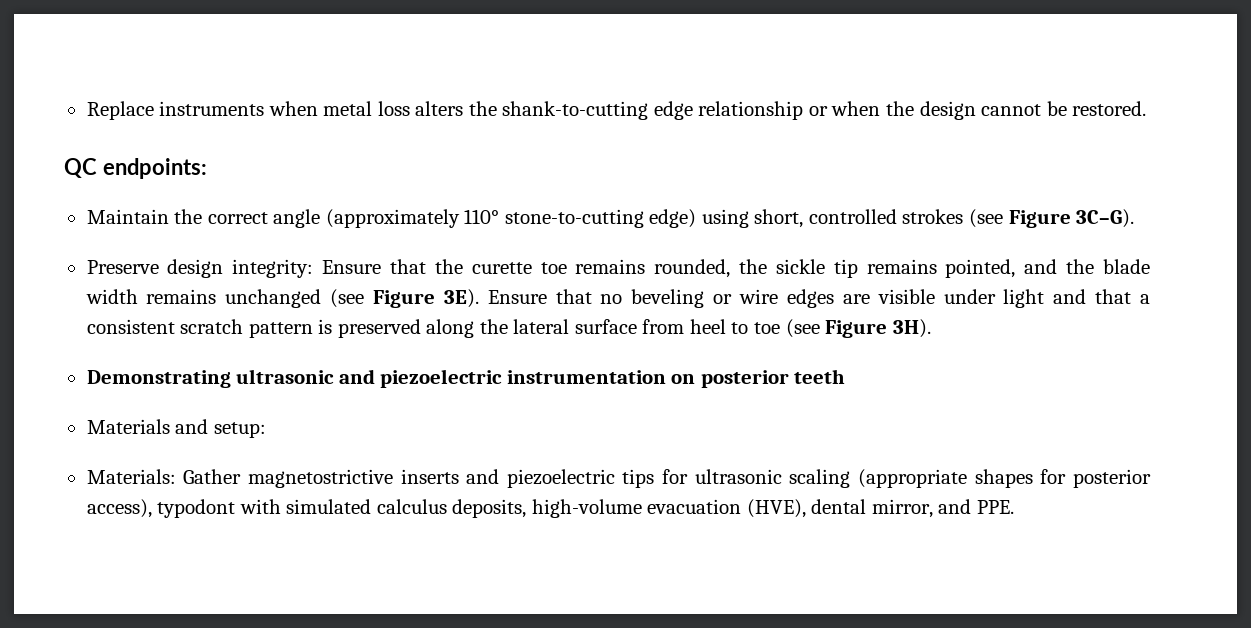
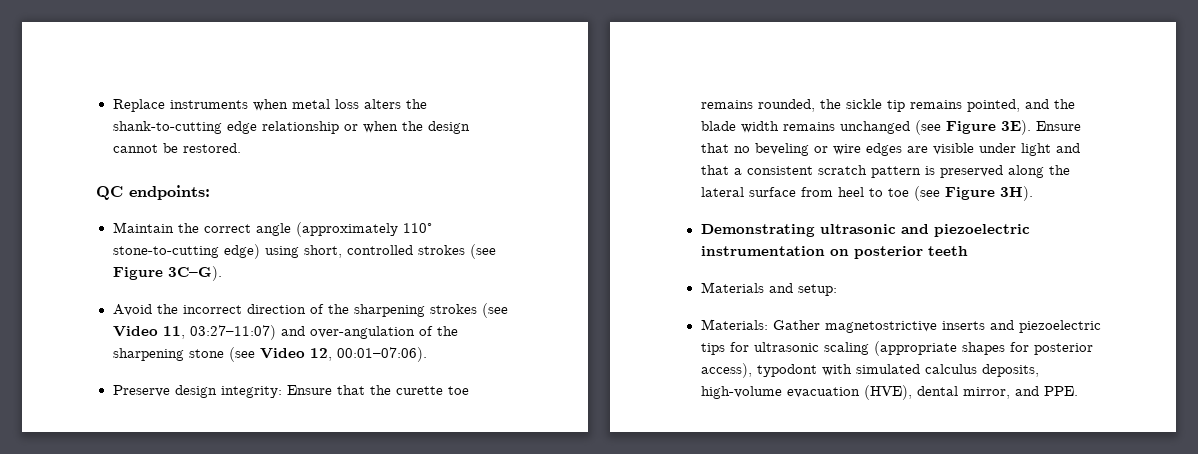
+ Avoid the incorrect direction of the sharpening strokes (see Video 11, 03:27–11:07) and over-angulation of the sharpening stone (see Video 12, 00:01–07:06).

